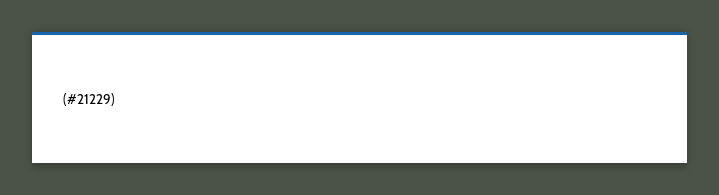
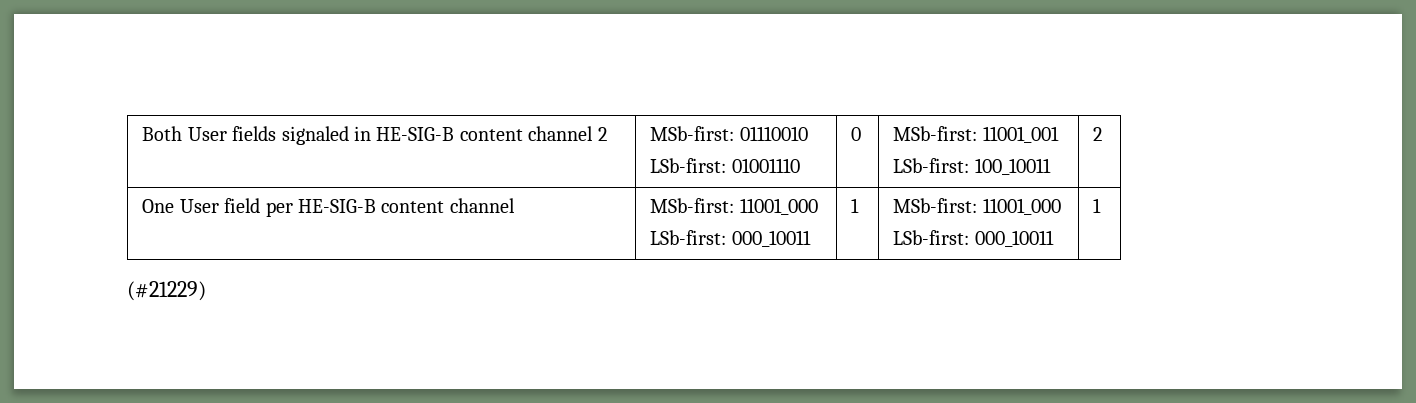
+ Both User fields signaled in HE-SIG-B content channel 2 | MSb-first: 01110010
+ LSb-first: 01001110 | 0 | MSb-first: 11001_001
+ LSb-first: 100_10011 | 2
+ One User field per HE-SIG-B content channel | MSb-first: 11001_000
+ LSb-first: 000_10011 | 1 | MSb-first: 11001_000
+ LSb-first: 000_10011 | 1

